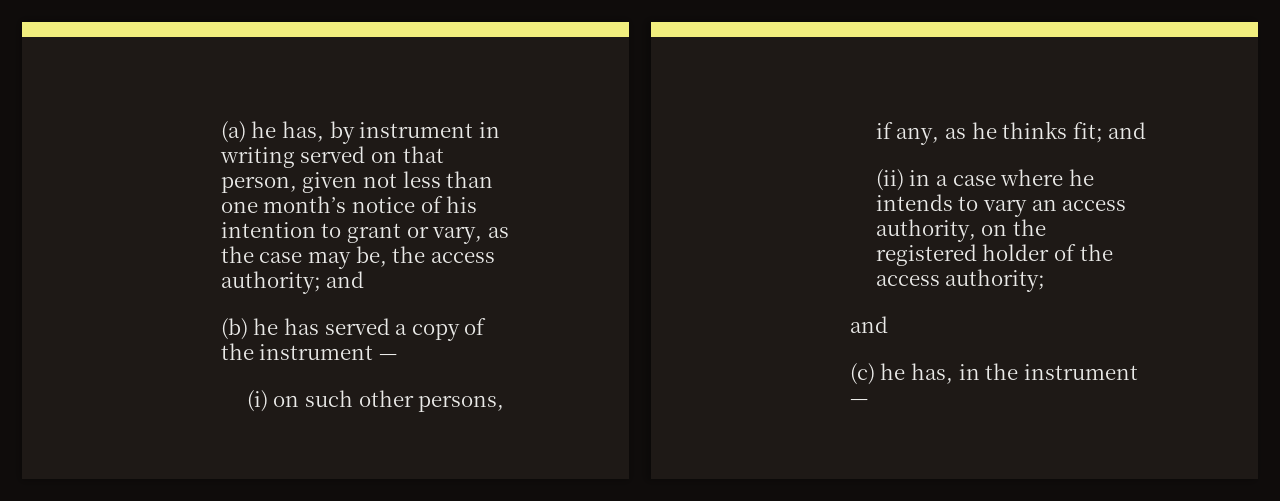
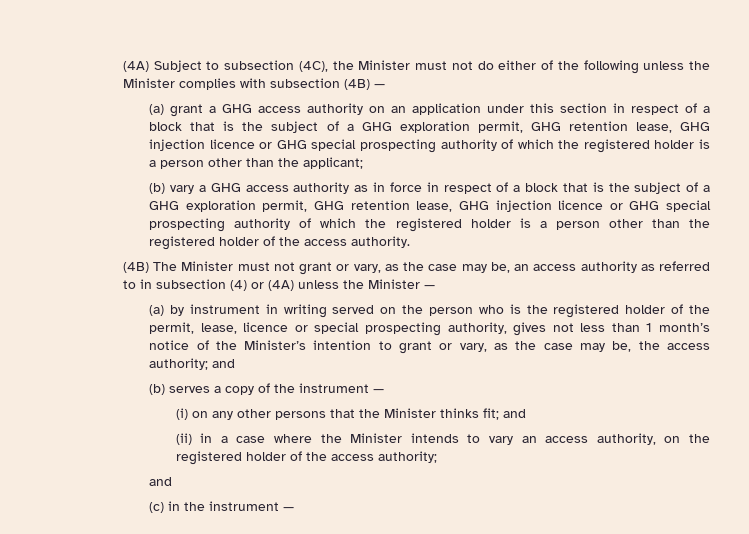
- (a) he has, by instrument in writing served on that person, given not less than one month’s notice of his intention to grant or vary, as the case may be, the access authority; and
+ (4A) Subject to subsection (4C), the Minister must not do either of the following unless the Minister complies with subsection (4B) —
+ (a) grant a GHG access authority on an application under this section in respect of a block that is the subject of a GHG exploration permit, GHG retention lease, GHG injection licence or GHG special prospecting authority of which the registered holder is a person other than the applicant;
+ (b) vary a GHG access authority as in force in respect of a block that is the subject of a GHG exploration permit, GHG retention lease, GHG injection licence or GHG special prospecting authority of which the registered holder is a person other than the registered holder of the access authority.
+ (4B) The Minister must not grant or vary, as the case may be, an access authority as referred to in subsection (4) or (4A) unless the Minister —
+ (a) by instrument in writing served on the person who is the registered holder of the permit, lease, licence or special prospecting authority, gives not less than 1 month’s notice of the Minister’s intention to grant or vary, as the case may be, the access authority; and
- (b) he has served a copy of the instrument —
+ (b) serves a copy of the instrument —
- (i) on such other persons, if any, as he thinks fit; and
+ (i) on any other persons that the Minister thinks fit; and
- (ii) in a case where he intends to vary an access authority, on the registered holder of the access authority;
+ (ii) in a case where the Minister intends to vary an access authority, on the registered holder of the access authority;
- (c) he has, in the instrument —
+ (c) in the instrument —

